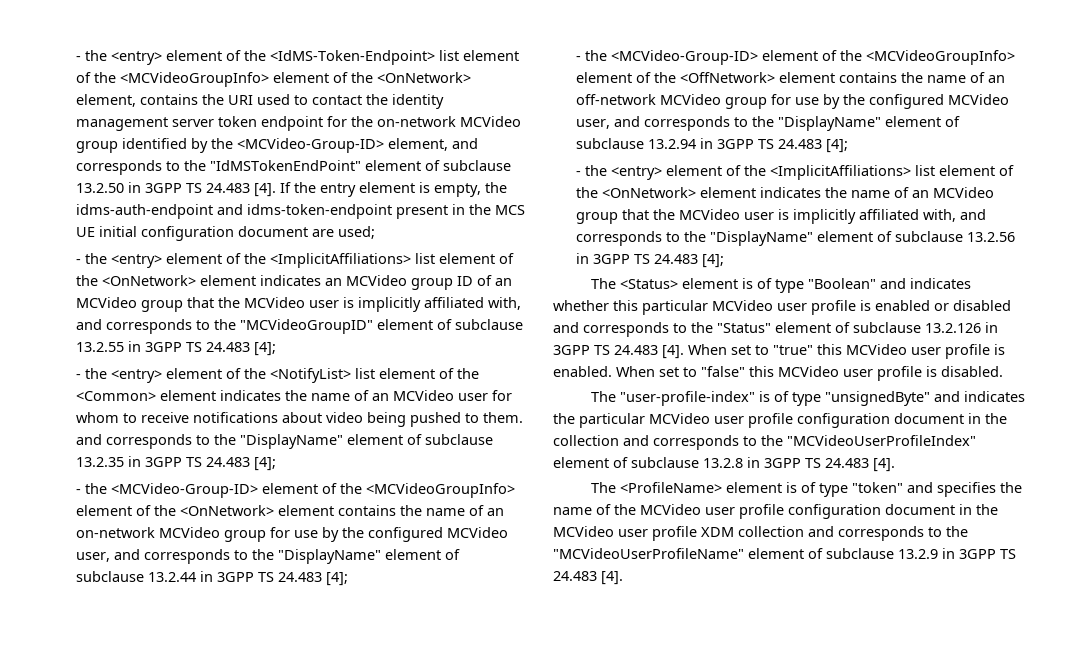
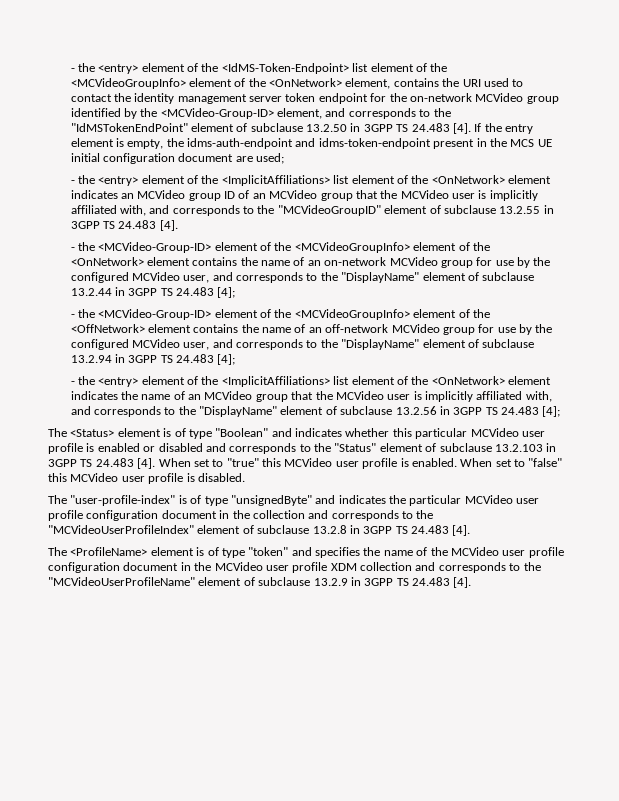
- - the <entry> element of the <ImplicitAffiliations> list element of the <OnNetwork> element indicates an MCVideo group ID of an MCVideo group that the MCVideo user is implicitly affiliated with, and corresponds to the "MCVideoGroupID" element of subclause 13.2.55 in 3GPP TS 24.483 [4];
- - the <entry> element of the <NotifyList> list element of the <Common> element indicates the name of an MCVideo user for whom to receive notifications about video being pushed to them. and corresponds to the "DisplayName" element of subclause 13.2.35 in 3GPP TS 24.483 [4];
+ - the <entry> element of the <ImplicitAffiliations> list element of the <OnNetwork> element indicates an MCVideo group ID of an MCVideo group that the MCVideo user is implicitly affiliated with, and corresponds to the "MCVideoGroupID" element of subclause 13.2.55 in 3GPP TS 24.483 [4].
- The <Status> element is of type "Boolean" and indicates whether this particular MCVideo user profile is enabled or disabled and corresponds to the "Status" element of subclause 13.2.126 in 3GPP TS 24.483 [4].
+ The <Status> element is of type "Boolean" and indicates whether this particular MCVideo user profile is enabled or disabled and corresponds to the "Status" element of subclause 13.2.103 in 3GPP TS 24.483 [4].

